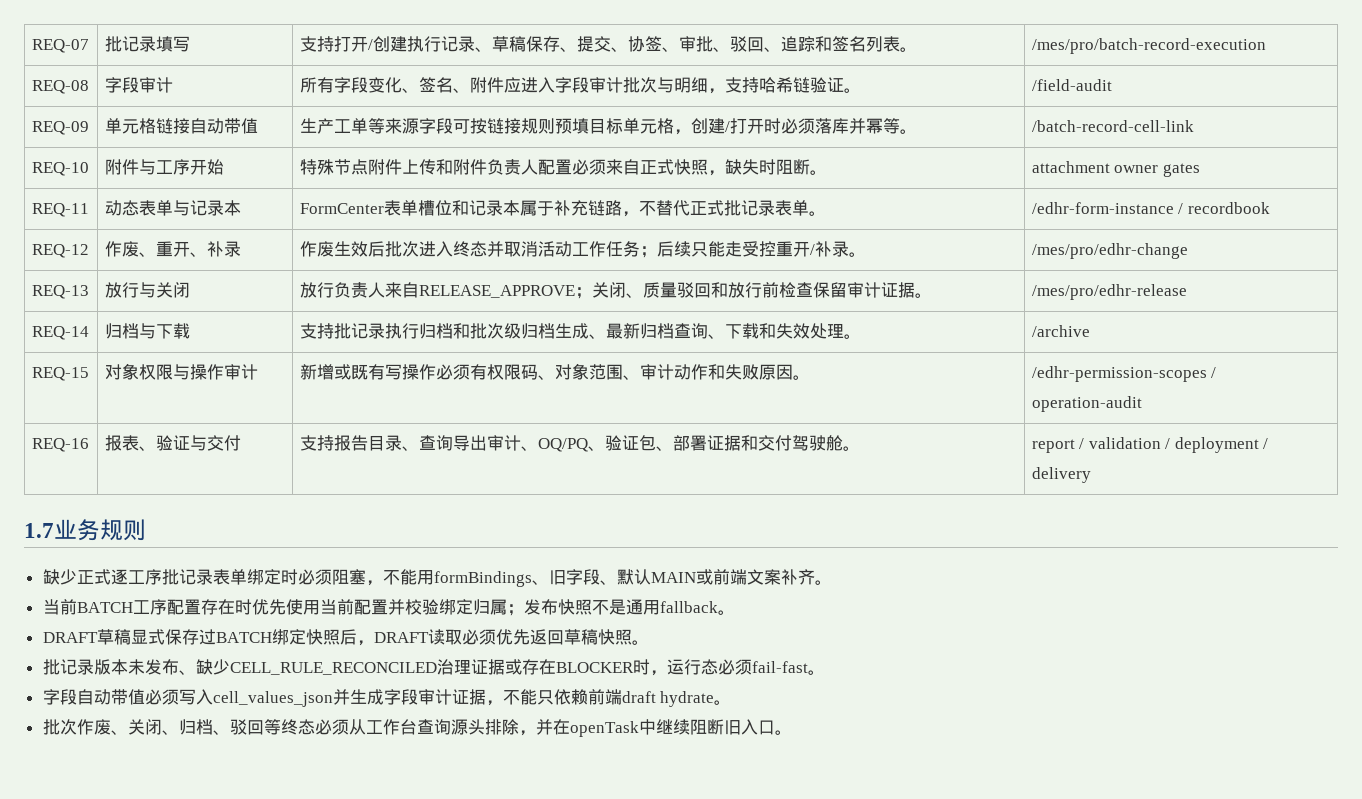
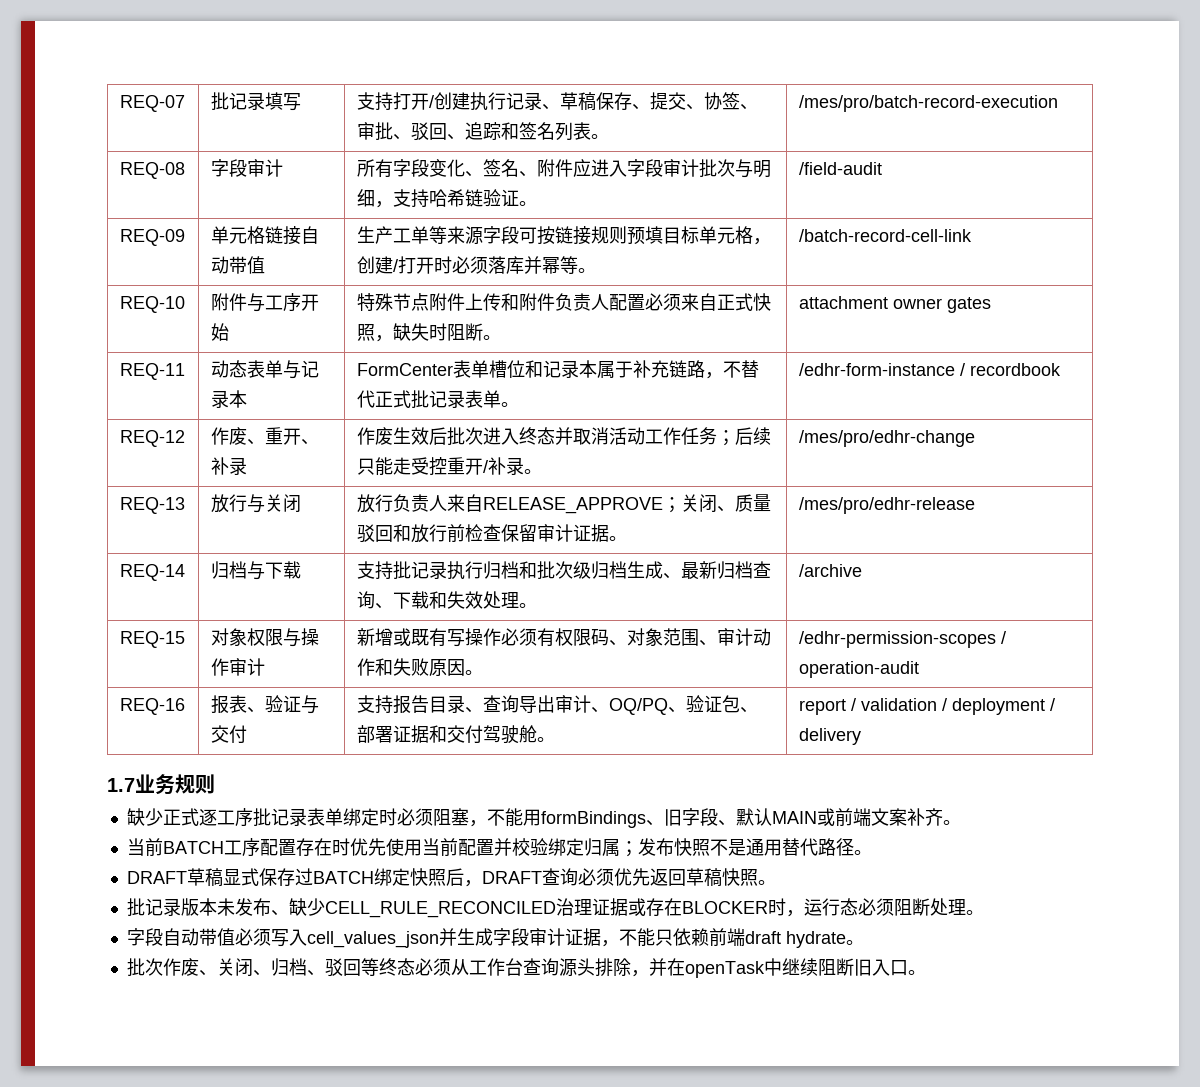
- 当前BATCH工序配置存在时优先使用当前配置并校验绑定归属；发布快照不是通用fallback。
+ 当前BATCH工序配置存在时优先使用当前配置并校验绑定归属；发布快照不是通用替代路径。
- DRAFT草稿显式保存过BATCH绑定快照后，DRAFT读取必须优先返回草稿快照。
+ DRAFT草稿显式保存过BATCH绑定快照后，DRAFT查询必须优先返回草稿快照。
- 批记录版本未发布、缺少CELL_RULE_RECONCILED治理证据或存在BLOCKER时，运行态必须fail-fast。
+ 批记录版本未发布、缺少CELL_RULE_RECONCILED治理证据或存在BLOCKER时，运行态必须阻断处理。

